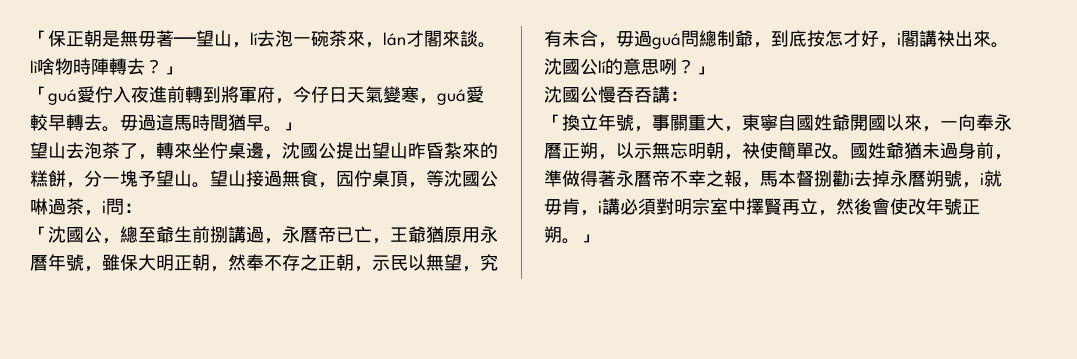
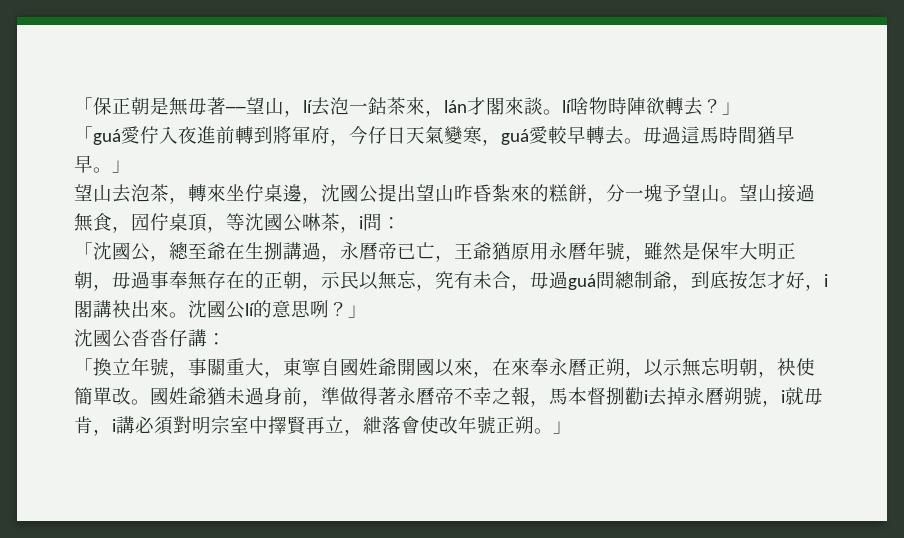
- 「保正朝是無毋著──望山，lí去泡一碗茶來，lán才閣來談。lì啥物時陣轉去？」
+ 「保正朝是無毋著──望山，lí去泡一鈷茶來，lán才閣來談。lí啥物時陣欲轉去？」
- 毋過這馬時間猶早。」
+ 毋過這馬時間猶早早。」
- 望山去泡茶了，轉來坐佇桌邊，沈國公提出望山昨昏紮來的糕餅，分一塊予望山。
+ 望山去泡茶，轉來坐佇桌邊，沈國公提出望山昨昏紮來的糕餅，分一塊予望山。
- 望山接過無食，囥佇桌頂，等沈國公啉過茶，i問：
+ 望山接過無食，囥佇桌頂，等沈國公啉茶，i問：
- 「沈國公，總至爺生前捌講過，永曆帝已亡，王爺猶原用永曆年號，雖保大明正朝，然奉不存之正朝，示民以無望，究有未合，毋過guá問總制爺，到底按怎才好，i閣講袂出來。
+ 「沈國公，總至爺在生捌講過，永曆帝已亡，王爺猶原用永曆年號，雖然是保牢大明正朝，毋過事奉無存在的正朝，示民以無忘，究有未合，毋過guá問總制爺，到底按怎才好，i閣講袂出來。
- 沈國公慢吞吞講：
+ 沈國公沓沓仔講：
- 「換立年號，事關重大，東寧自國姓爺開國以來，一向奉永曆正朔，以示無忘明朝，袂使簡單改。
+ 「換立年號，事關重大，東寧自國姓爺開國以來，在來奉永曆正朔，以示無忘明朝，袂使簡單改。
- 國姓爺猶未過身前，準做得著永曆帝不幸之報，馬本督捌勸i去掉永曆朔號，i就毋肯，i講必須對明宗室中擇賢再立，然後會使改年號正朔。」
+ 國姓爺猶未過身前，準做得著永曆帝不幸之報，馬本督捌勸i去掉永曆朔號，i就毋肯，i講必須對明宗室中擇賢再立，紲落會使改年號正朔。」

